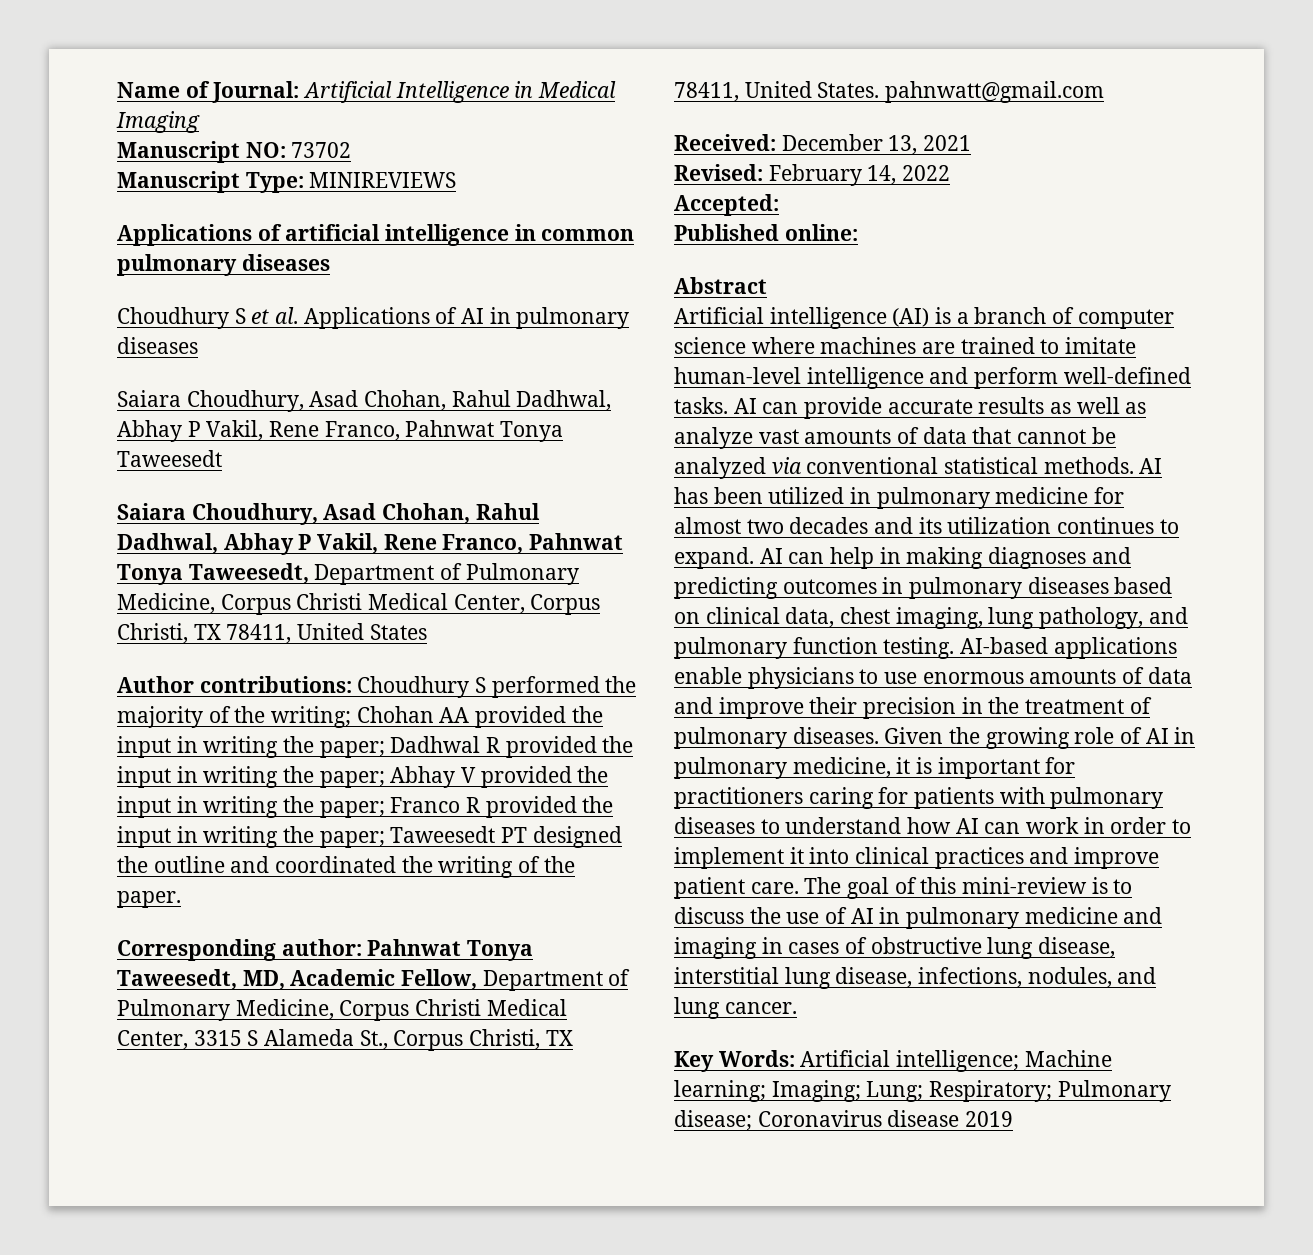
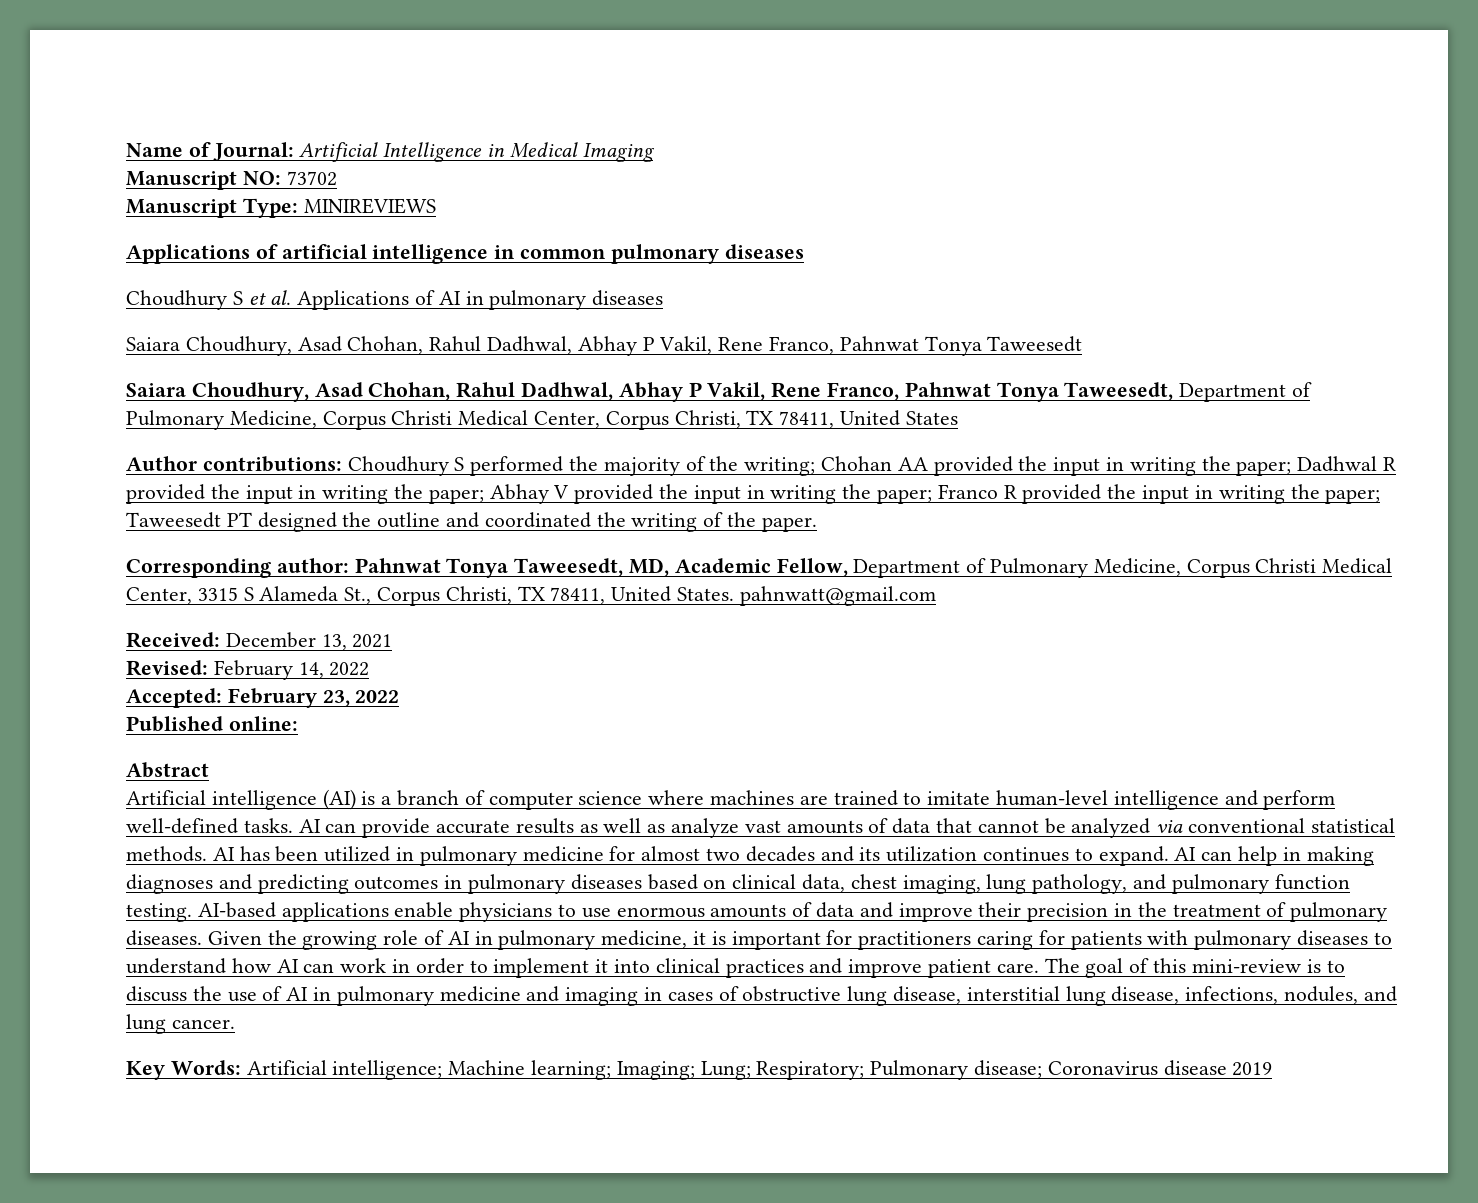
- Accepted:
+ Accepted: February 23, 2022

